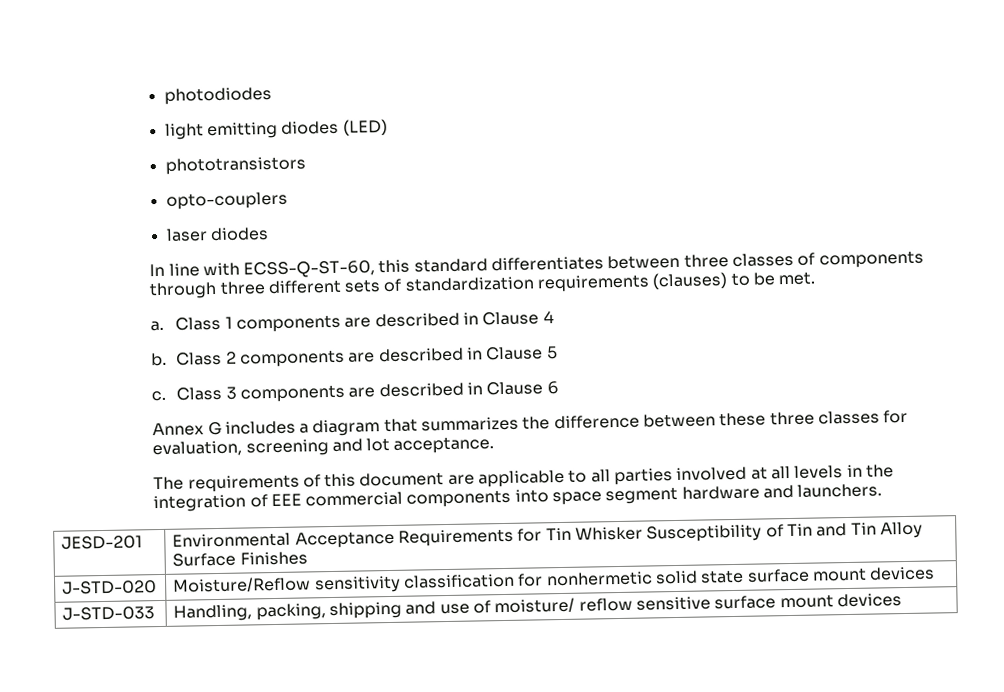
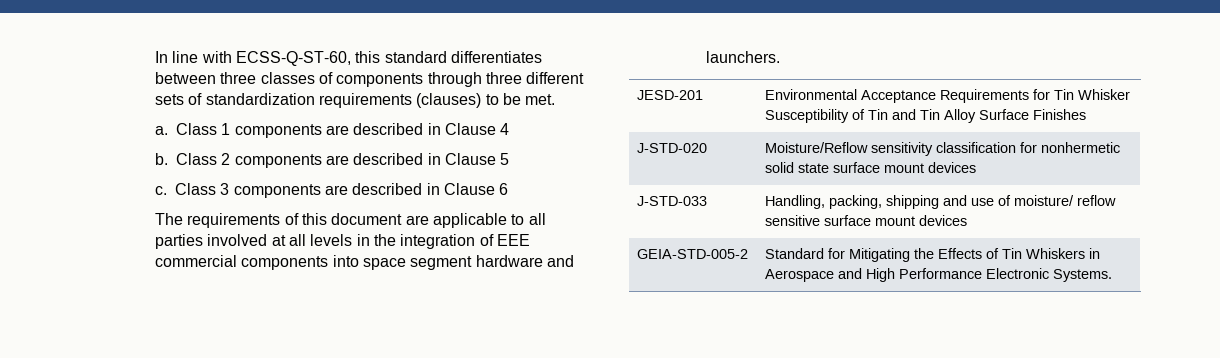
- photodiodes
- light emitting diodes (LED)
- phototransistors
- opto-couplers
- laser diodes
- Annex G includes a diagram that summarizes the difference between these three classes for evaluation, screening and lot acceptance.
+ GEIA-STD-005-2 | Standard for Mitigating the Effects of Tin Whiskers in Aerospace and High Performance Electronic Systems.

